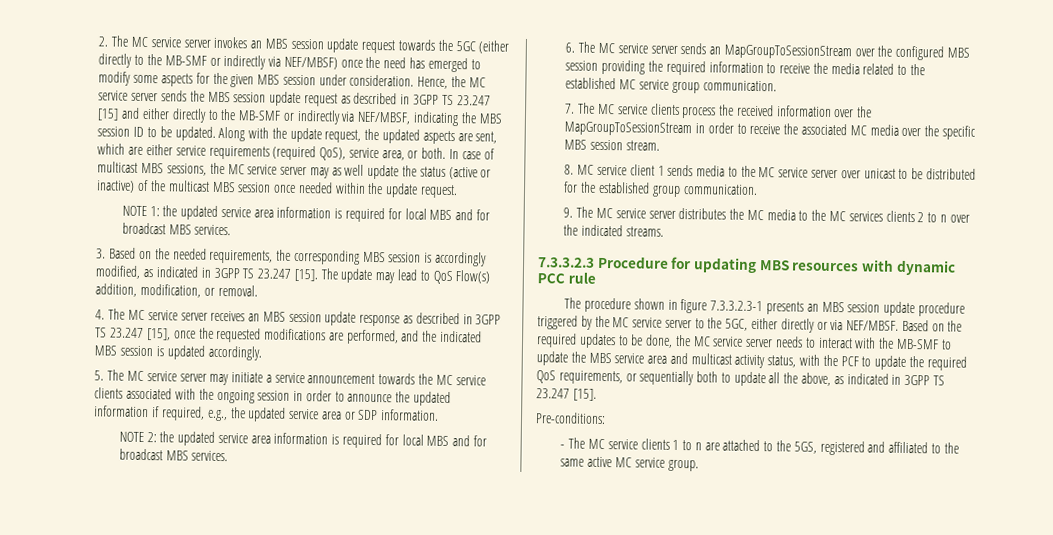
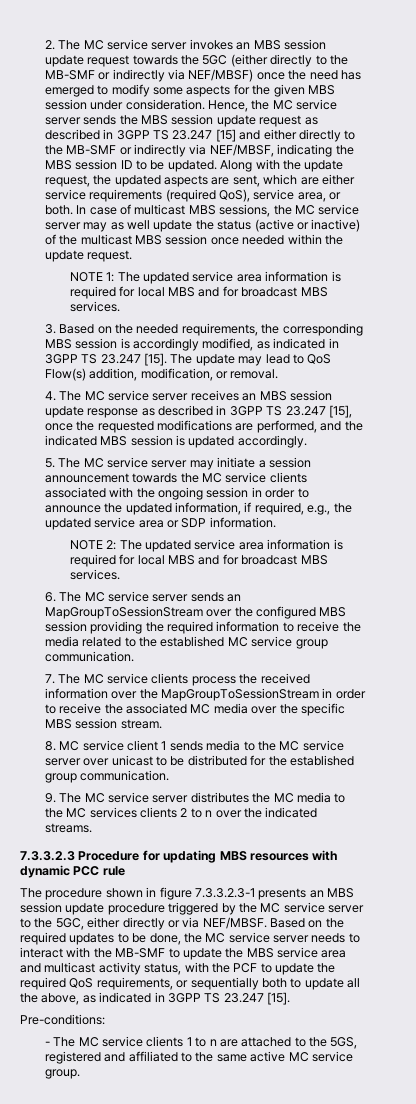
- NOTE 1: the updated service area information is required for local MBS and for broadcast MBS services.
+ NOTE 1: The updated service area information is required for local MBS and for broadcast MBS services.
- 5. The MC service server may initiate a service announcement towards the MC service clients associated with the ongoing session in order to announce the updated information if required, e.g., the updated service area or SDP information.
+ 5. The MC service server may initiate a session announcement towards the MC service clients associated with the ongoing session in order to announce the updated information, if required, e.g., the updated service area or SDP information.
- NOTE 2: the updated service area information is required for local MBS and for broadcast MBS services.
+ NOTE 2: The updated service area information is required for local MBS and for broadcast MBS services.

